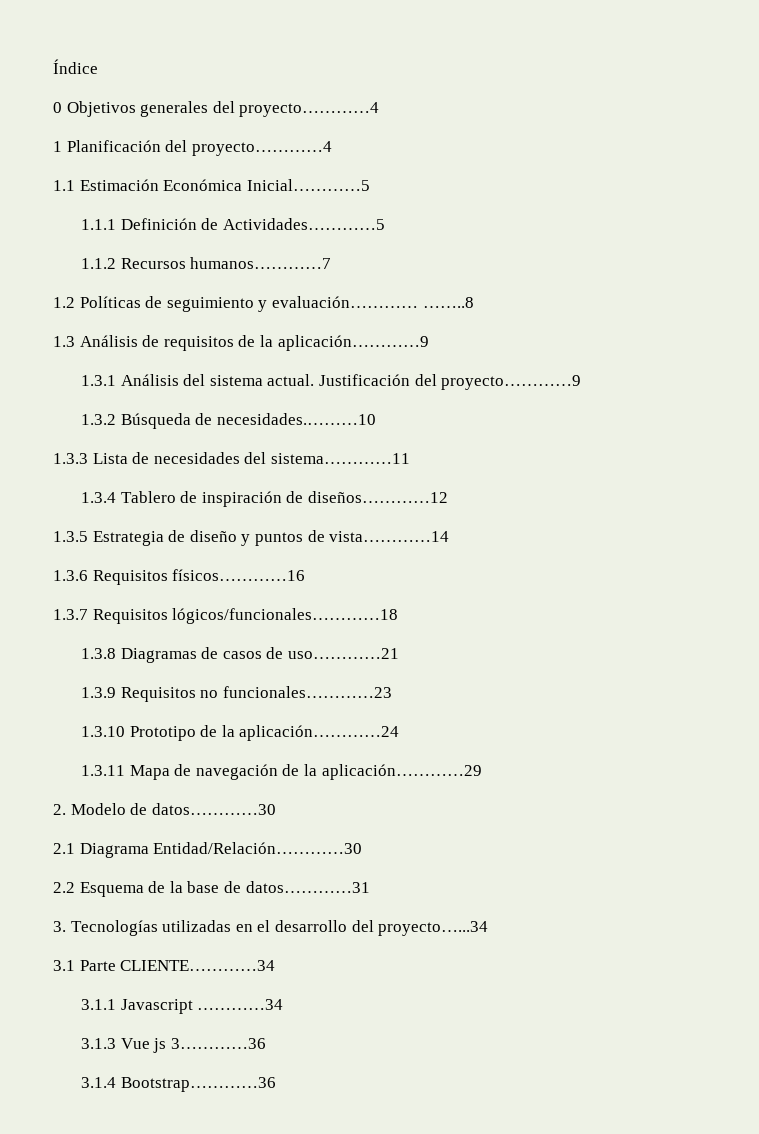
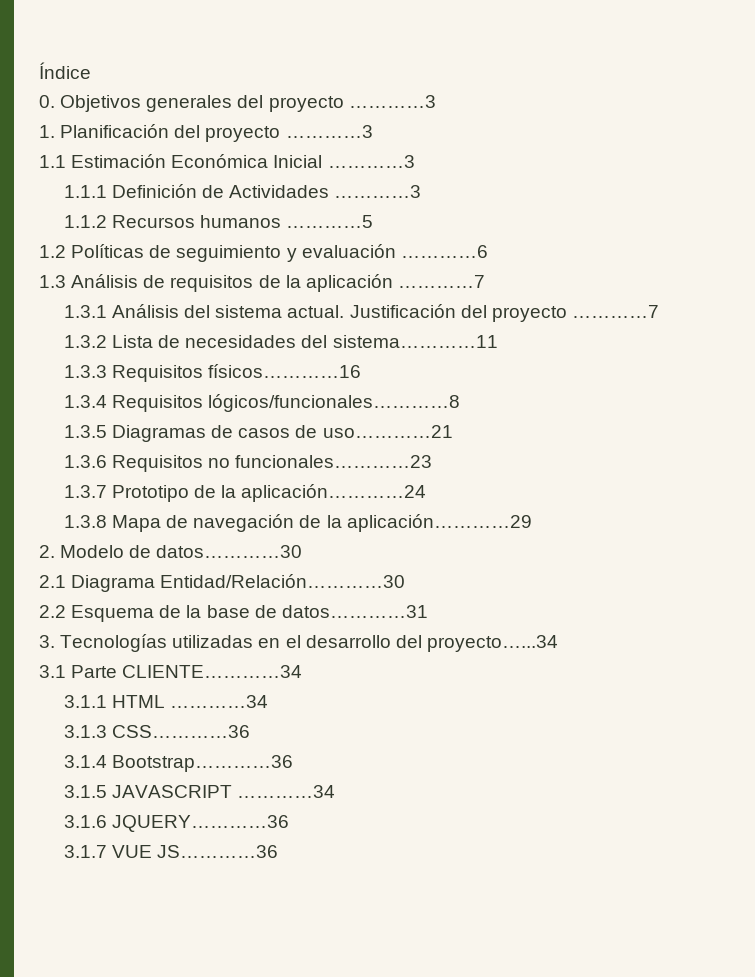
- 0 Objetivos generales del proyecto…………4
- 1 Planificación del proyecto…………4
+ 0. Objetivos generales del proyecto …………3
+ 1. Planificación del proyecto …………3
- 1.1 Estimación Económica Inicial…………5
+ 1.1 Estimación Económica Inicial …………3
- 1.1.1 Definición de Actividades…………5
+ 1.1.1 Definición de Actividades …………3
- 1.1.2 Recursos humanos…………7
+ 1.1.2 Recursos humanos …………5
- 1.2 Políticas de seguimiento y evaluación………… ……..8
+ 1.2 Políticas de seguimiento y evaluación …………6
- 1.3 Análisis de requisitos de la aplicación…………9
+ 1.3 Análisis de requisitos de la aplicación …………7
- Justificación del proyecto…………9
+ Justificación del proyecto …………7
- 1.3.2 Búsqueda de necesidades.………10
- 1.3.3 Lista de necesidades del sistema…………11
+ 1.3.2 Lista de necesidades del sistema…………11
- 1.3.4 Tablero de inspiración de diseños…………12
- 1.3.5 Estrategia de diseño y puntos de vista…………14
- 1.3.6 Requisitos físicos…………16
- 1.3.7 Requisitos lógicos/funcionales…………18
- 1.3.8 Diagramas de casos de uso…………21
+ 1.3.3 Requisitos físicos…………16
+ 1.3.4 Requisitos lógicos/funcionales…………8
+ 1.3.5 Diagramas de casos de uso…………21
- 1.3.9 Requisitos no funcionales…………23
+ 1.3.6 Requisitos no funcionales…………23
- 1.3.10 Prototipo de la aplicación…………24
+ 1.3.7 Prototipo de la aplicación…………24
- 1.3.11 Mapa de navegación de la aplicación…………29
+ 1.3.8 Mapa de navegación de la aplicación…………29
- 3.1.1 Javascript …………34
+ 3.1.1 HTML …………34
- 3.1.3 Vue js 3…………36
+ 3.1.3 CSS…………36
+ 3.1.5 JAVASCRIPT …………34
+ 3.1.6 JQUERY…………36
+ 3.1.7 VUE JS…………36

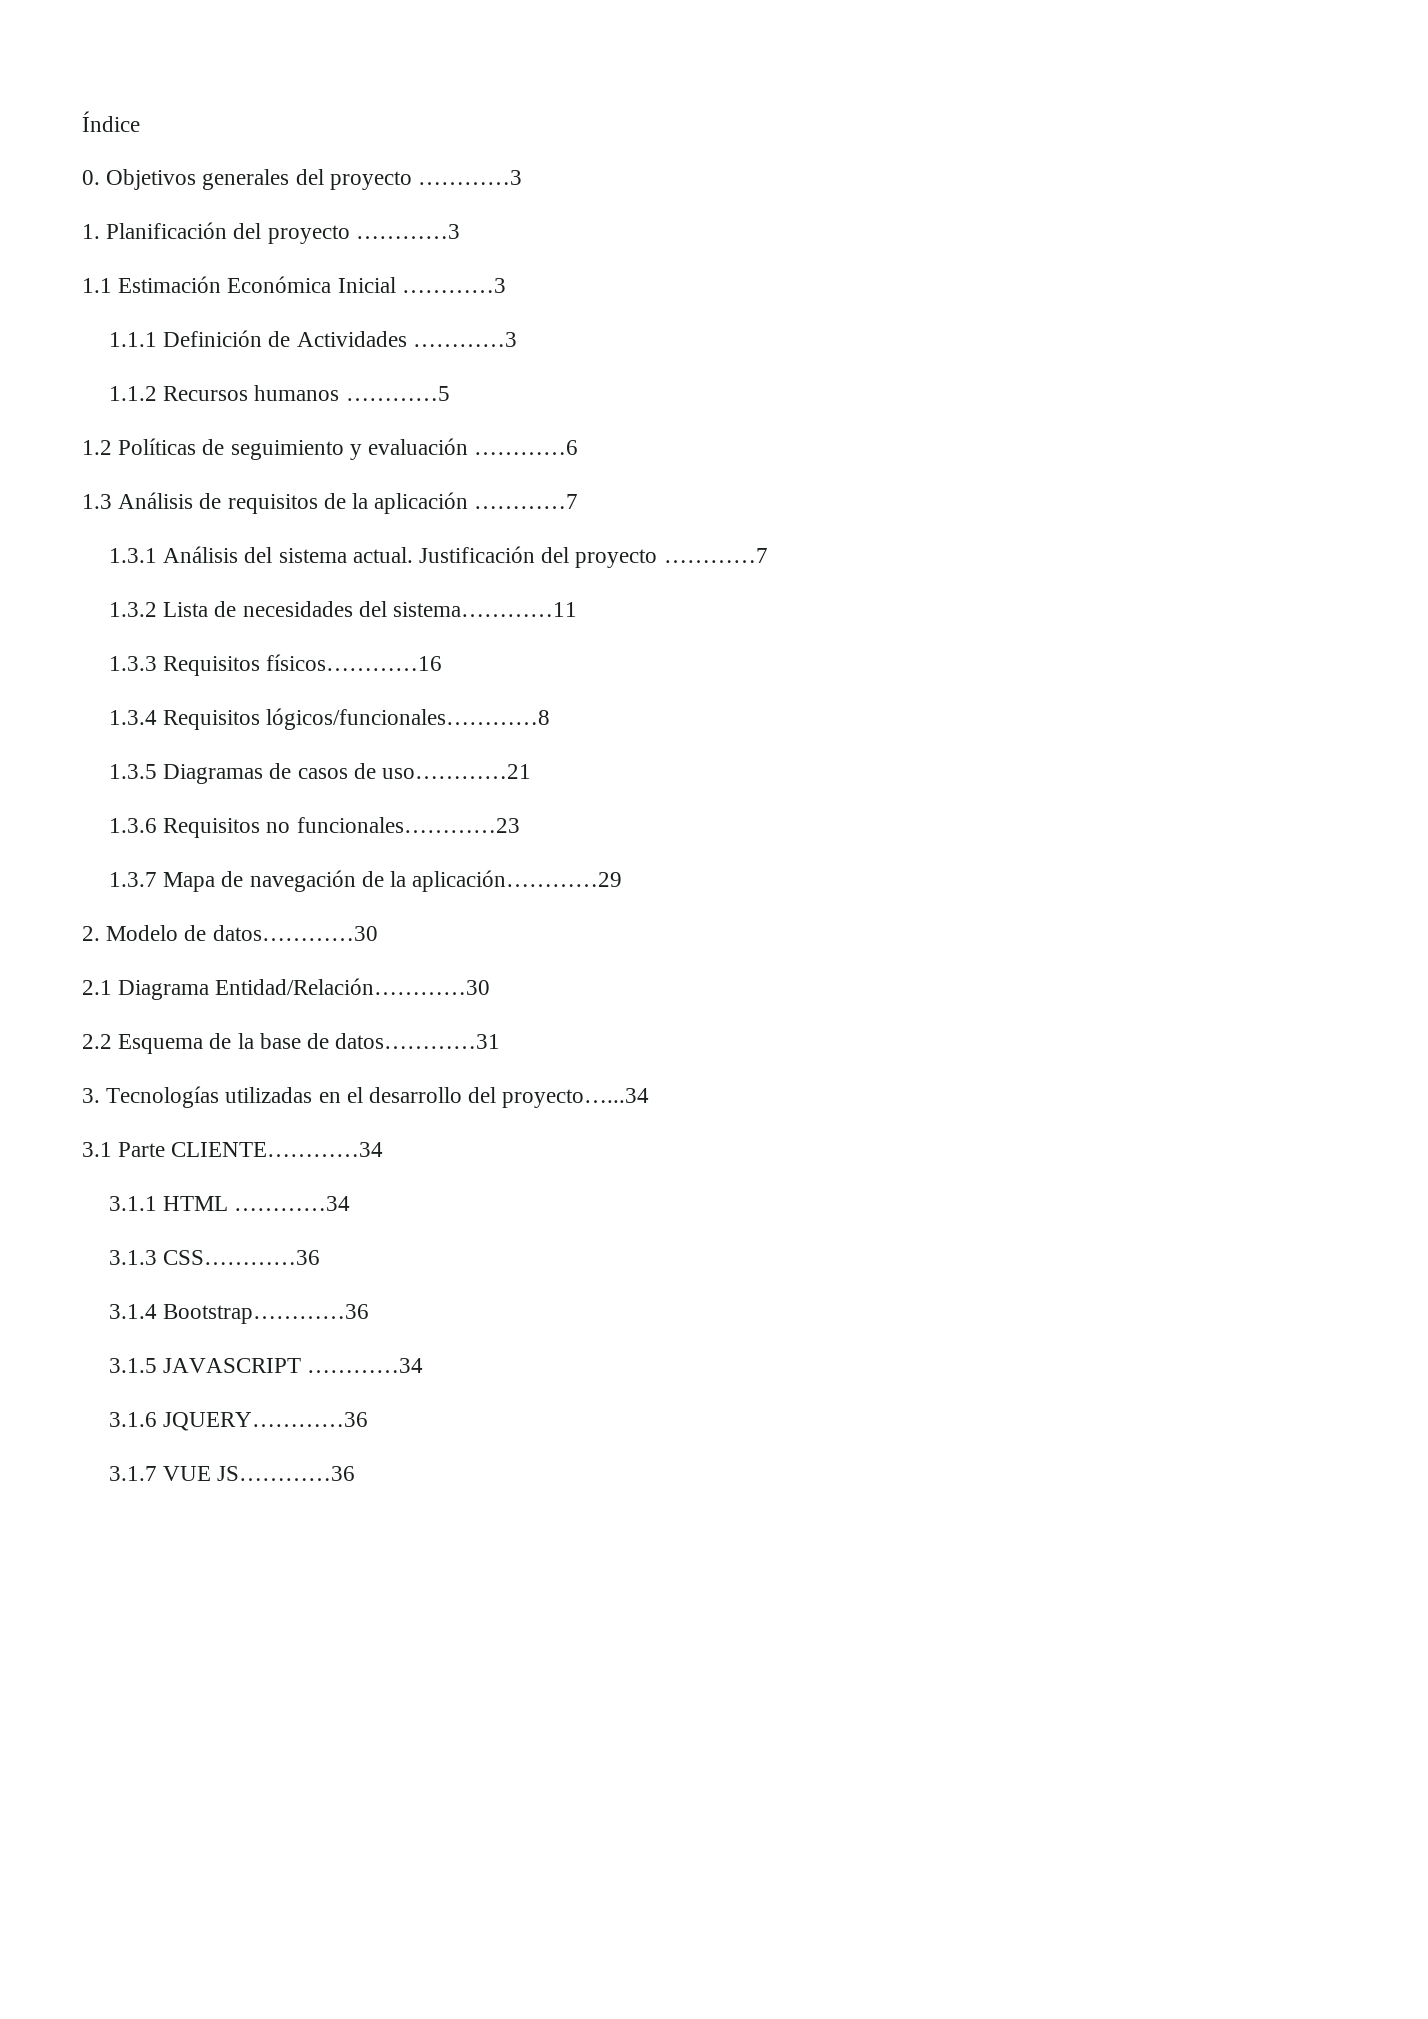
- 1.3.7 Prototipo de la aplicación…………24
- 1.3.8 Mapa de navegación de la aplicación…………29
+ 1.3.7 Mapa de navegación de la aplicación…………29

